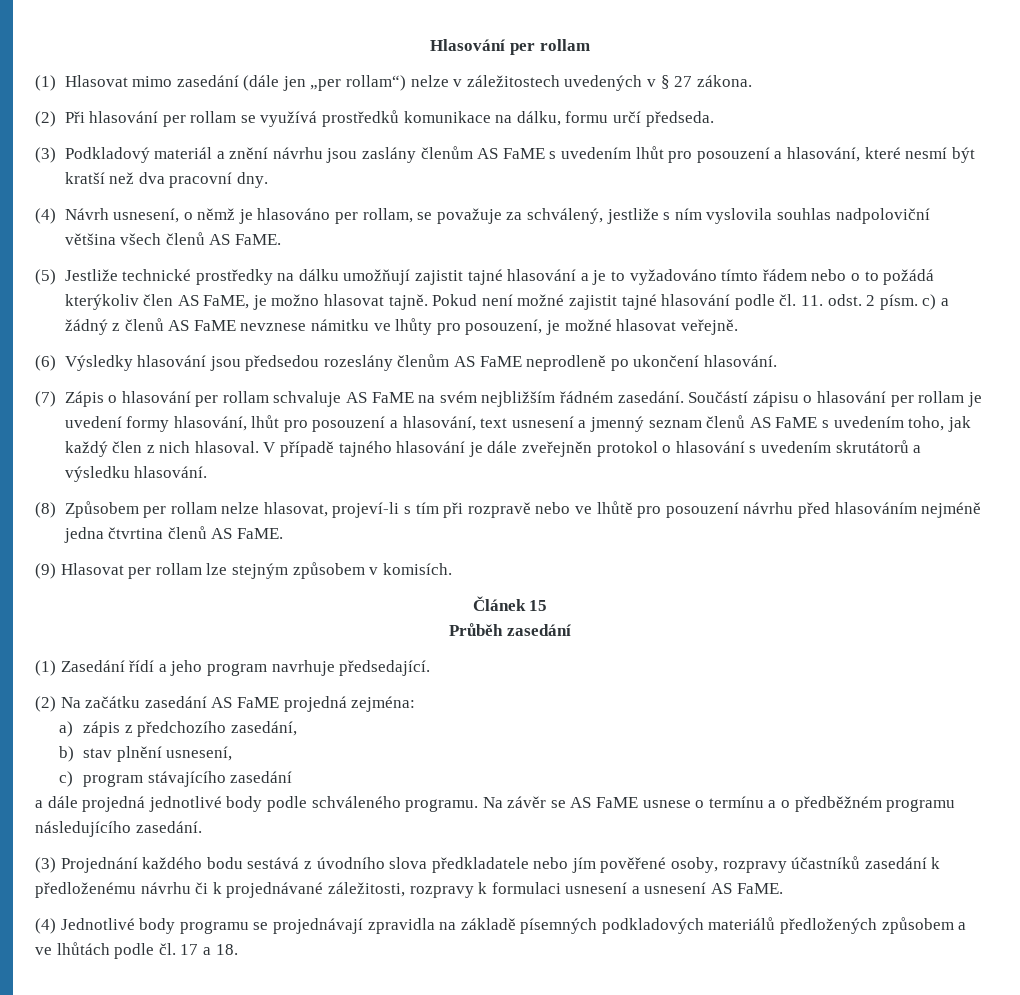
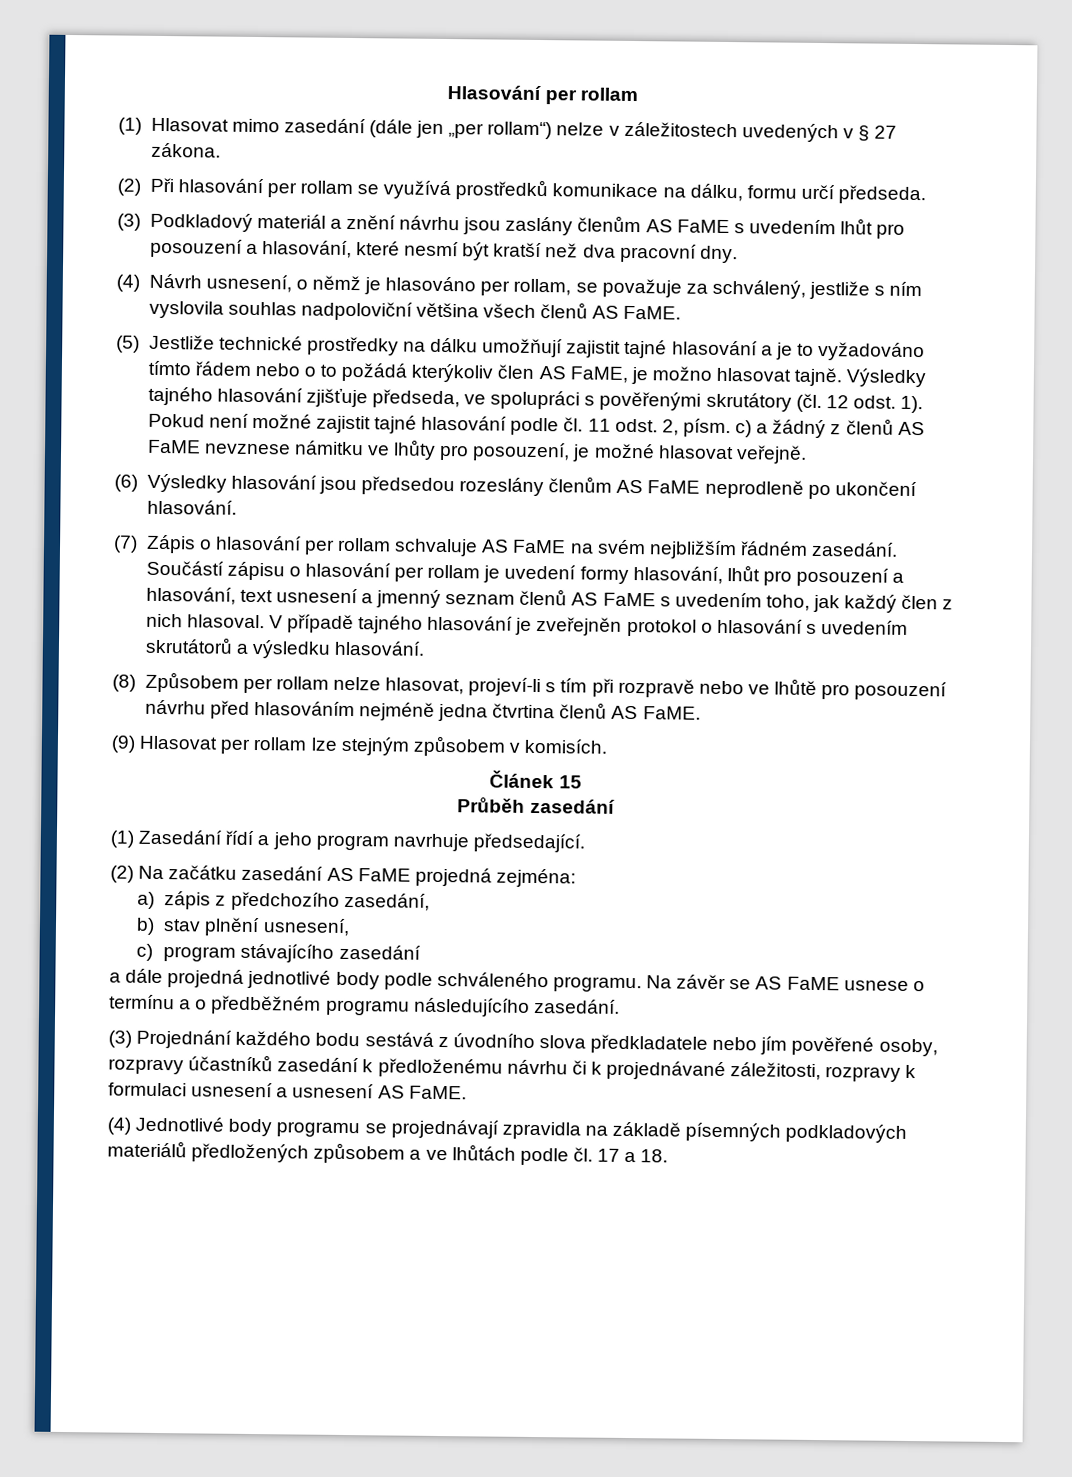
+ Výsledky tajného hlasování zjišťuje předseda, ve spolupráci s pověřenými skrutátory (čl. 12 odst. 1).
- Pokud není možné zajistit tajné hlasování podle čl. 11. odst. 2 písm. c) a žádný z členů AS FaME nevznese námitku ve lhůty pro posouzení, je možné hlasovat veřejně.
+ Pokud není možné zajistit tajné hlasování podle čl. 11 odst. 2, písm. c) a žádný z členů AS FaME nevznese námitku ve lhůty pro posouzení, je možné hlasovat veřejně.
- V případě tajného hlasování je dále zveřejněn protokol o hlasování s uvedením skrutátorů a výsledku hlasování.
+ V případě tajného hlasování je zveřejněn protokol o hlasování s uvedením skrutátorů a výsledku hlasování.

